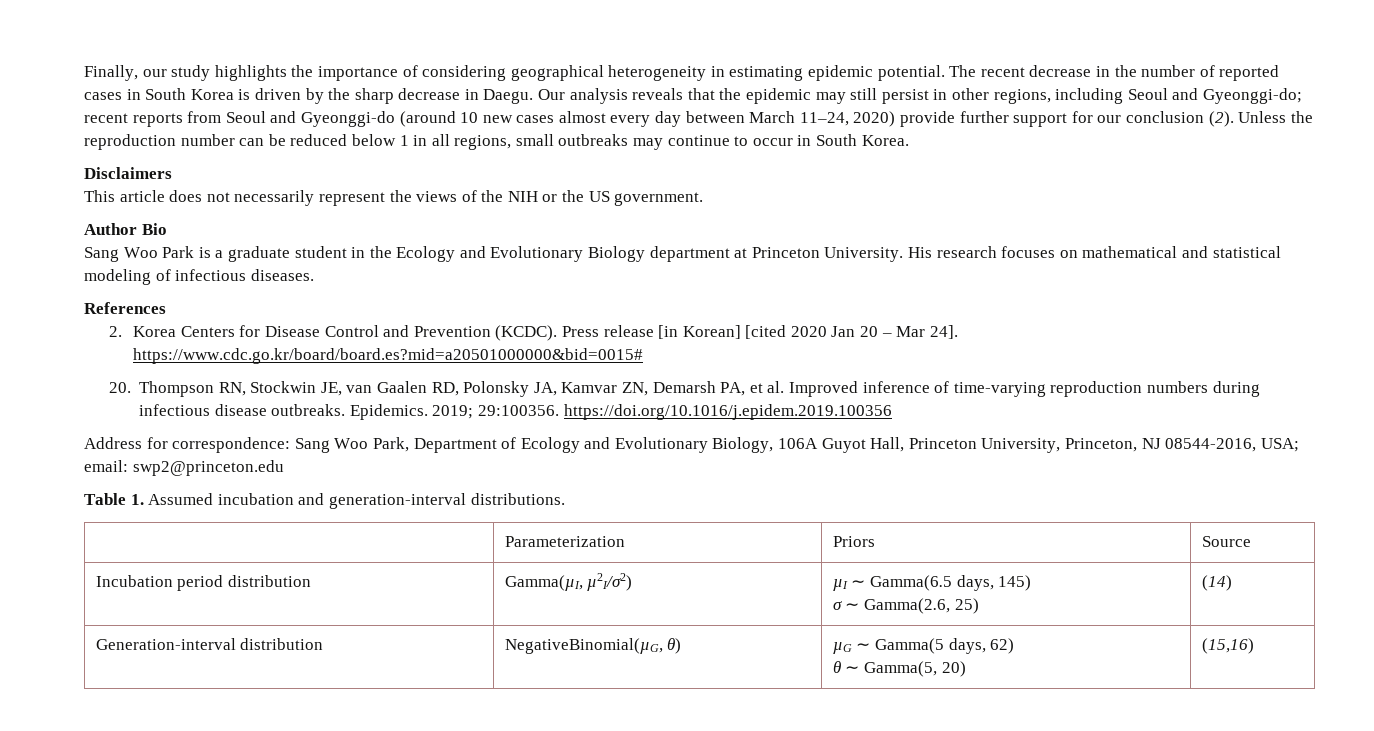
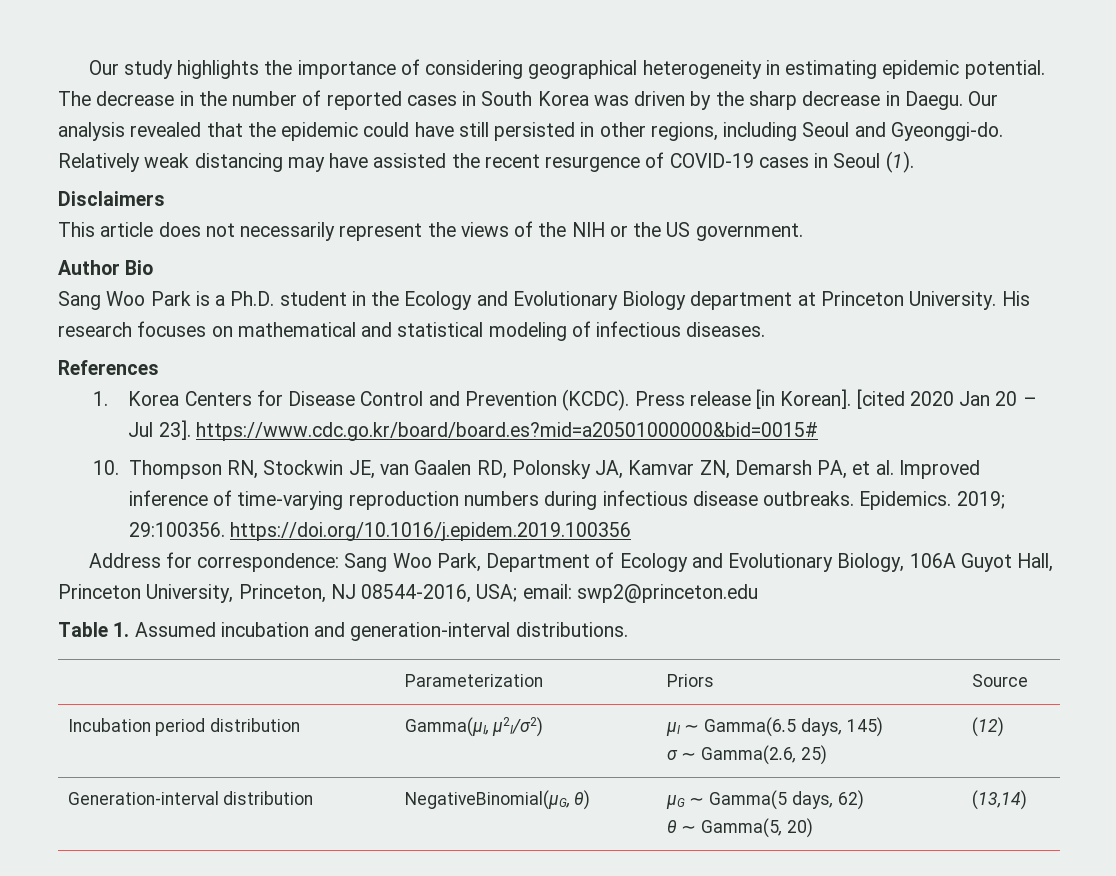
- Finally, our study highlights the importance of considering geographical heterogeneity in estimating epidemic potential.
+ Our study highlights the importance of considering geographical heterogeneity in estimating epidemic potential.
- The recent decrease in the number of reported cases in South Korea is driven by the sharp decrease in Daegu.
+ The decrease in the number of reported cases in South Korea was driven by the sharp decrease in Daegu.
- Our analysis reveals that the epidemic may still persist in other regions, including Seoul and Gyeonggi-do; recent reports from Seoul and Gyeonggi-do (around 10 new cases almost every day between March 11–24, 2020) provide further support for our conclusion (2). Unless the reproduction number can be reduced below 1 in all regions, small outbreaks may continue to occur in South Korea.
+ Our analysis revealed that the epidemic could have still persisted in other regions, including Seoul and Gyeonggi-do. Relatively weak distancing may have assisted the recent resurgence of COVID-19 cases in Seoul (1).
- Sang Woo Park is a graduate student in the Ecology and Evolutionary Biology department at Princeton University.
+ Sang Woo Park is a Ph.D. student in the Ecology and Evolutionary Biology department at Princeton University.
- 2. Korea Centers for Disease Control and Prevention (KCDC).
+ 1. Korea Centers for Disease Control and Prevention (KCDC).
- Press release [in Korean] [cited 2020 Jan 20 – Mar 24]. https://www.cdc.go.kr/board/board.es?mid=a20501000000&bid=0015#
+ Press release [in Korean]. [cited 2020 Jan 20 – Jul 23]. https://www.cdc.go.kr/board/board.es?mid=a20501000000&bid=0015#
- 20. Thompson RN, Stockwin JE, van Gaalen RD, Polonsky JA, Kamvar ZN, Demarsh PA, et al. Improved inference of time-varying reproduction numbers during infectious disease outbreaks.
+ 10. Thompson RN, Stockwin JE, van Gaalen RD, Polonsky JA, Kamvar ZN, Demarsh PA, et al. Improved inference of time-varying reproduction numbers during infectious disease outbreaks.
  Incubation period distribution | Gamma(µI, µ2I/σ2) | µI ∼ Gamma(6.5 days, 145)
- σ ∼ Gamma(2.6, 25) | (14)
+ σ ∼ Gamma(2.6, 25) | (12)
  Generation-interval distribution | NegativeBinomial(µG, θ) | µG ∼ Gamma(5 days, 62)
- θ ∼ Gamma(5, 20) | (15,16)
+ θ ∼ Gamma(5, 20) | (13,14)

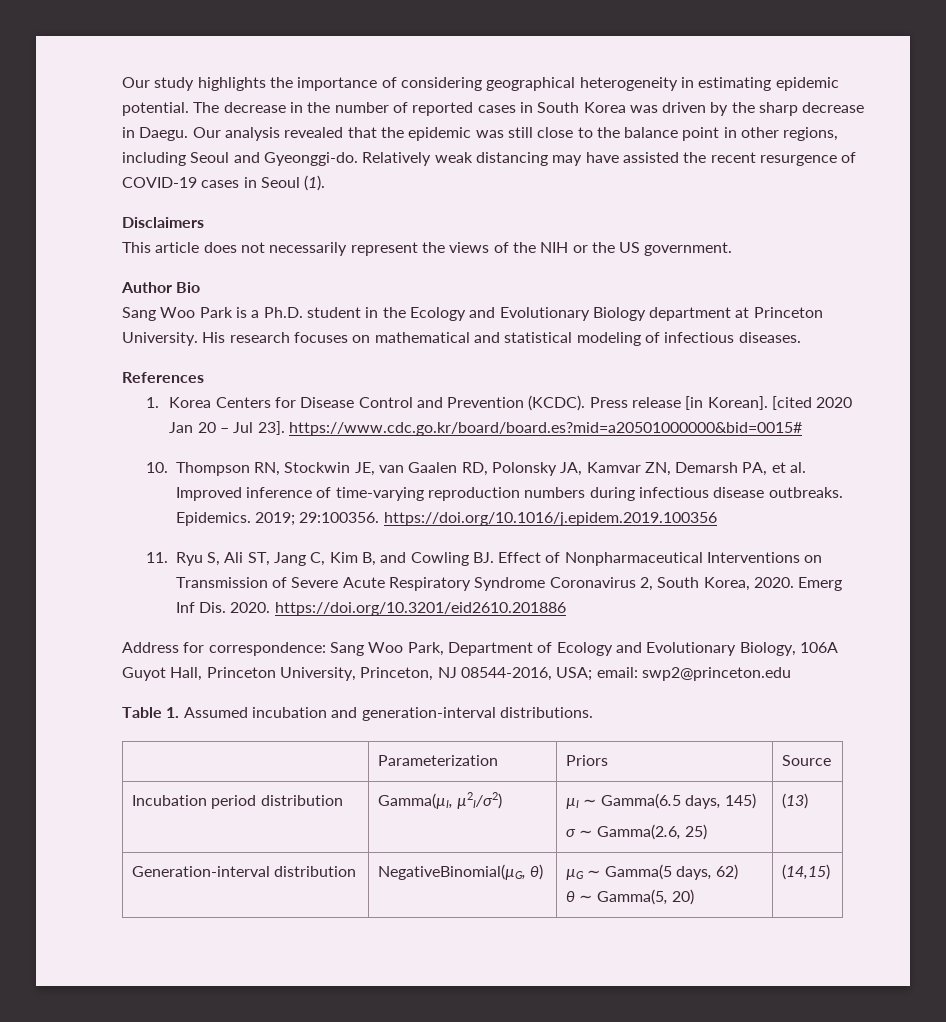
- Our analysis revealed that the epidemic could have still persisted in other regions, including Seoul and Gyeonggi-do.
+ Our analysis revealed that the epidemic was still close to the balance point in other regions, including Seoul and Gyeonggi-do.
+ 11. Ryu S, Ali ST, Jang C, Kim B, and Cowling BJ. Effect of Nonpharmaceutical Interventions on Transmission of Severe Acute Respiratory Syndrome Coronavirus 2, South Korea, 2020. Emerg Inf Dis. 2020. https://doi.org/10.3201/eid2610.201886
  Incubation period distribution | Gamma(µI, µ2I/σ2) | µI ∼ Gamma(6.5 days, 145)
- σ ∼ Gamma(2.6, 25) | (12)
+ σ ∼ Gamma(2.6, 25) | (13)
  Generation-interval distribution | NegativeBinomial(µG, θ) | µG ∼ Gamma(5 days, 62)
- θ ∼ Gamma(5, 20) | (13,14)
+ θ ∼ Gamma(5, 20) | (14,15)

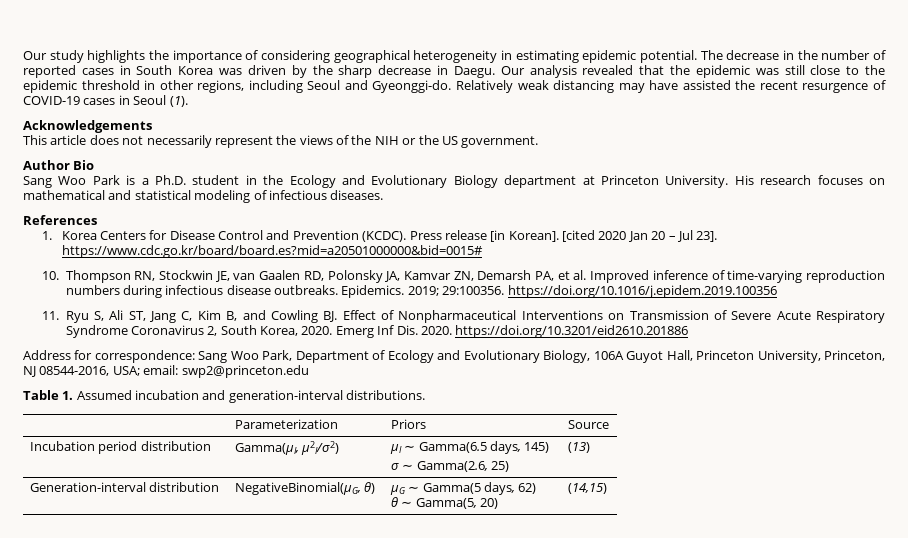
- Our analysis revealed that the epidemic was still close to the balance point in other regions, including Seoul and Gyeonggi-do.
+ Our analysis revealed that the epidemic was still close to the epidemic threshold in other regions, including Seoul and Gyeonggi-do.
- Disclaimers
+ Acknowledgements

